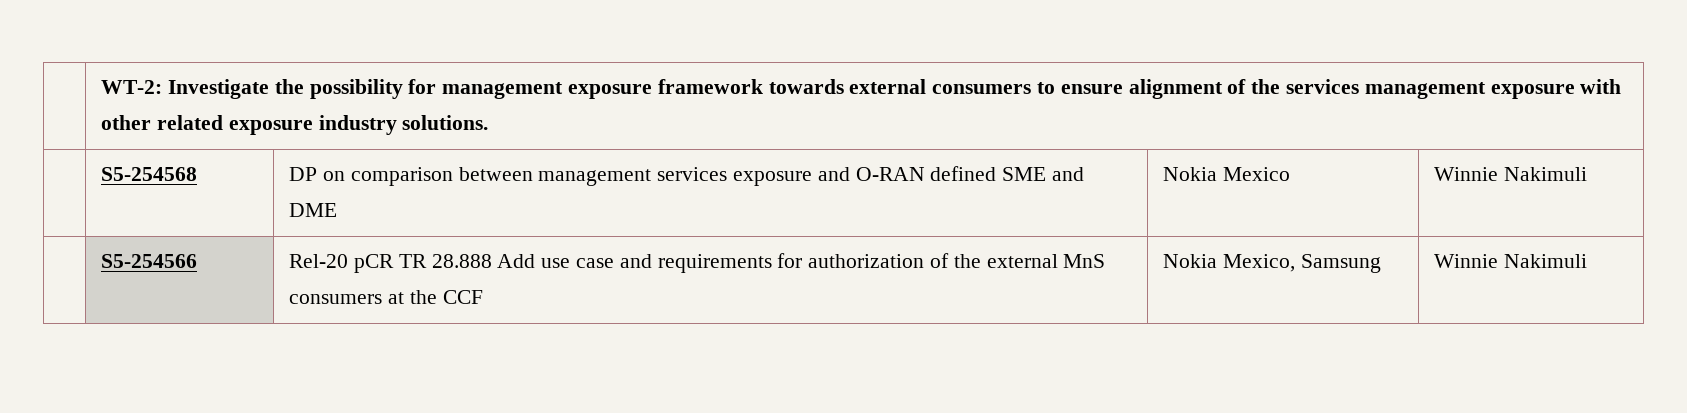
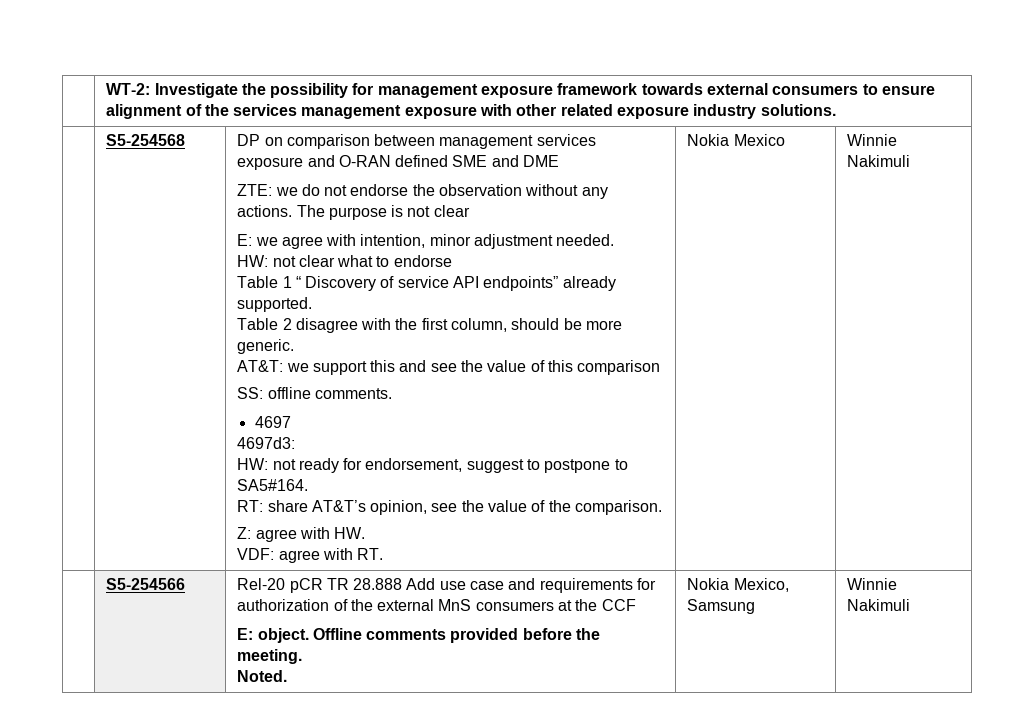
+ ZTE: we do not endorse the observation without any actions. The purpose is not clear
+ E: we agree with intention, minor adjustment needed.
+ HW: not clear what to endorse
+ Table 1 “ Discovery of service API endpoints” already supported.
+ Table 2 disagree with the first column, should be more generic.
+ AT&T: we support this and see the value of this comparison
+ SS: offline comments.
+ 4697
+ 4697d3:
+ HW: not ready for endorsement, suggest to postpone to SA5#164.
+ RT: share AT&T’s opinion, see the value of the comparison.
+ Z: agree with HW.
+ VDF: agree with RT.
- | S5-254566 | Rel-20 pCR TR 28.888 Add use case and requirements for authorization of the external MnS consumers at the CCF | Nokia Mexico, Samsung | Winnie Nakimuli
+ | S5-254566 | Rel-20 pCR TR 28.888 Add use case and requirements for authorization of the external MnS consumers at the CCF
+ E: object. Offline comments provided before the meeting.
+ Noted. | Nokia Mexico, Samsung | Winnie Nakimuli

